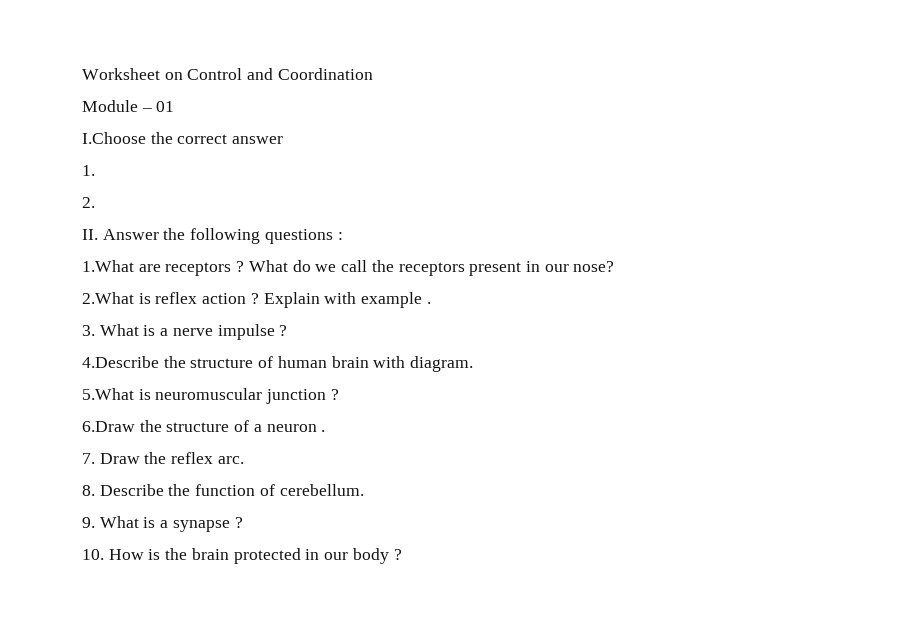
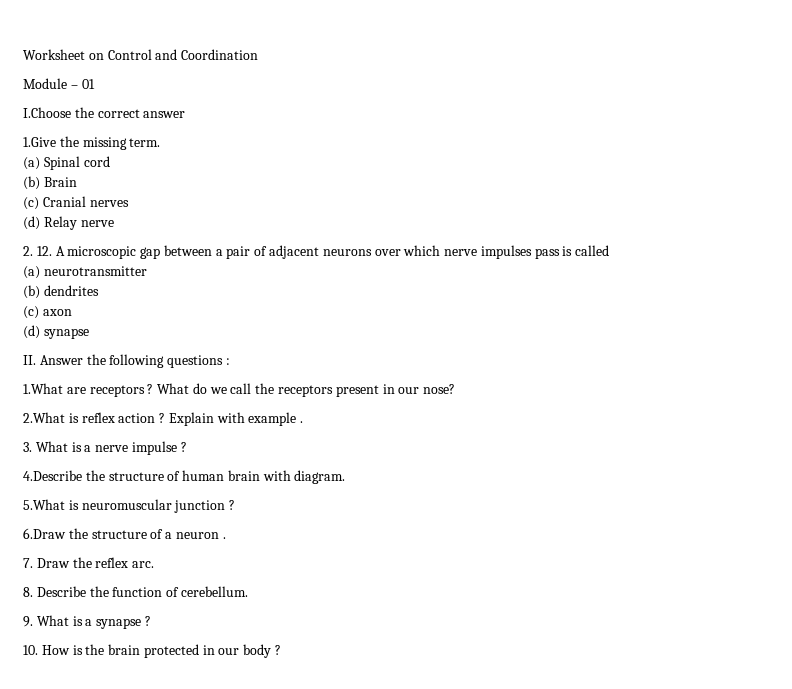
- 1.
- 2.
+ 1.Give the missing term.
+ (a) Spinal cord
+ (b) Brain
+ (c) Cranial nerves
+ (d) Relay nerve
+ 2. 12. A microscopic gap between a pair of adjacent neurons over which nerve impulses pass is called
+ (a) neurotransmitter
+ (b) dendrites
+ (c) axon
+ (d) synapse

